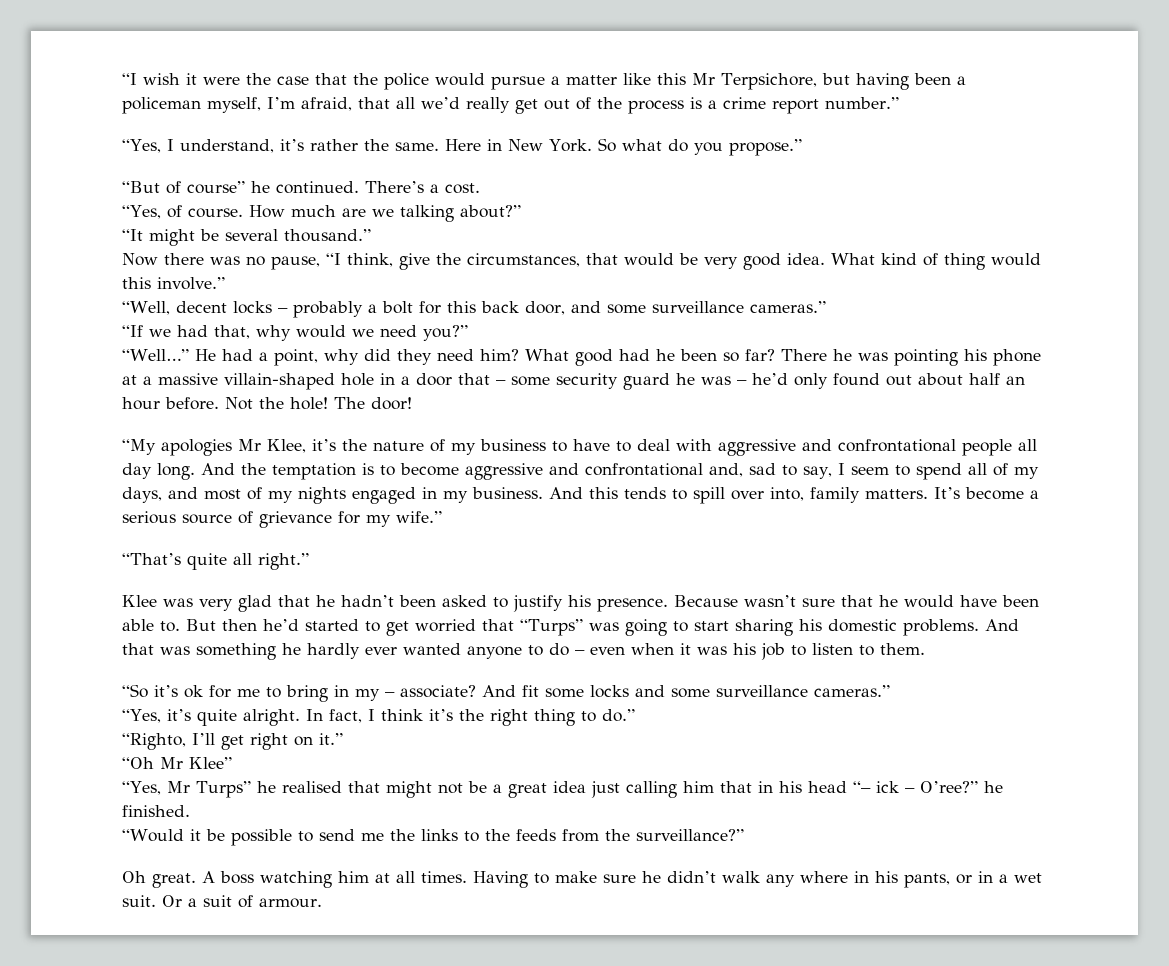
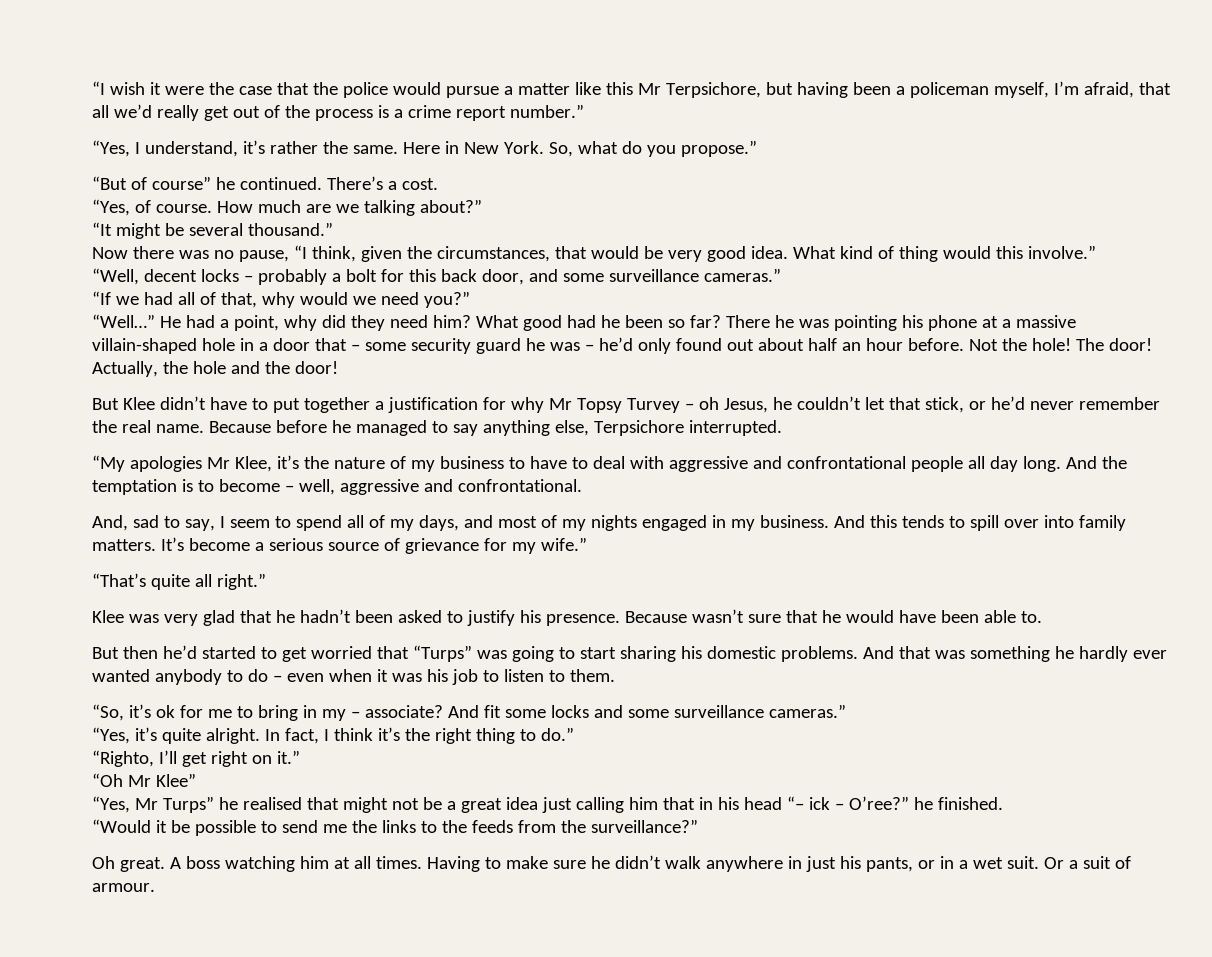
- So what do you propose.”
+ So, what do you propose.”
- Now there was no pause, “I think, give the circumstances, that would be very good idea.
+ Now there was no pause, “I think, given the circumstances, that would be very good idea.
- “If we had that, why would we need you?”
+ “If we had all of that, why would we need you?”
+ Actually, the hole and the door!
+ But Klee didn’t have to put together a justification for why Mr Topsy Turvey – oh Jesus, he couldn’t let that stick, or he’d never remember the real name. Because before he managed to say anything else, Terpsichore interrupted.
- And the temptation is to become aggressive and confrontational and, sad to say, I seem to spend all of my days, and most of my nights engaged in my business.
+ And the temptation is to become – well, aggressive and confrontational.
+ And, sad to say, I seem to spend all of my days, and most of my nights engaged in my business.
- And this tends to spill over into, family matters.
+ And this tends to spill over into family matters.
- Because wasn’t sure that he would have been able to. But then he’d started to get worried that “Turps” was going to start sharing his domestic problems.
+ Because wasn’t sure that he would have been able to.
+ But then he’d started to get worried that “Turps” was going to start sharing his domestic problems.
- And that was something he hardly ever wanted anyone to do – even when it was his job to listen to them.
+ And that was something he hardly ever wanted anybody to do – even when it was his job to listen to them.
- “So it’s ok for me to bring in my – associate?
+ “So, it’s ok for me to bring in my – associate?
- Having to make sure he didn’t walk any where in his pants, or in a wet suit.
+ Having to make sure he didn’t walk anywhere in just his pants, or in a wet suit.

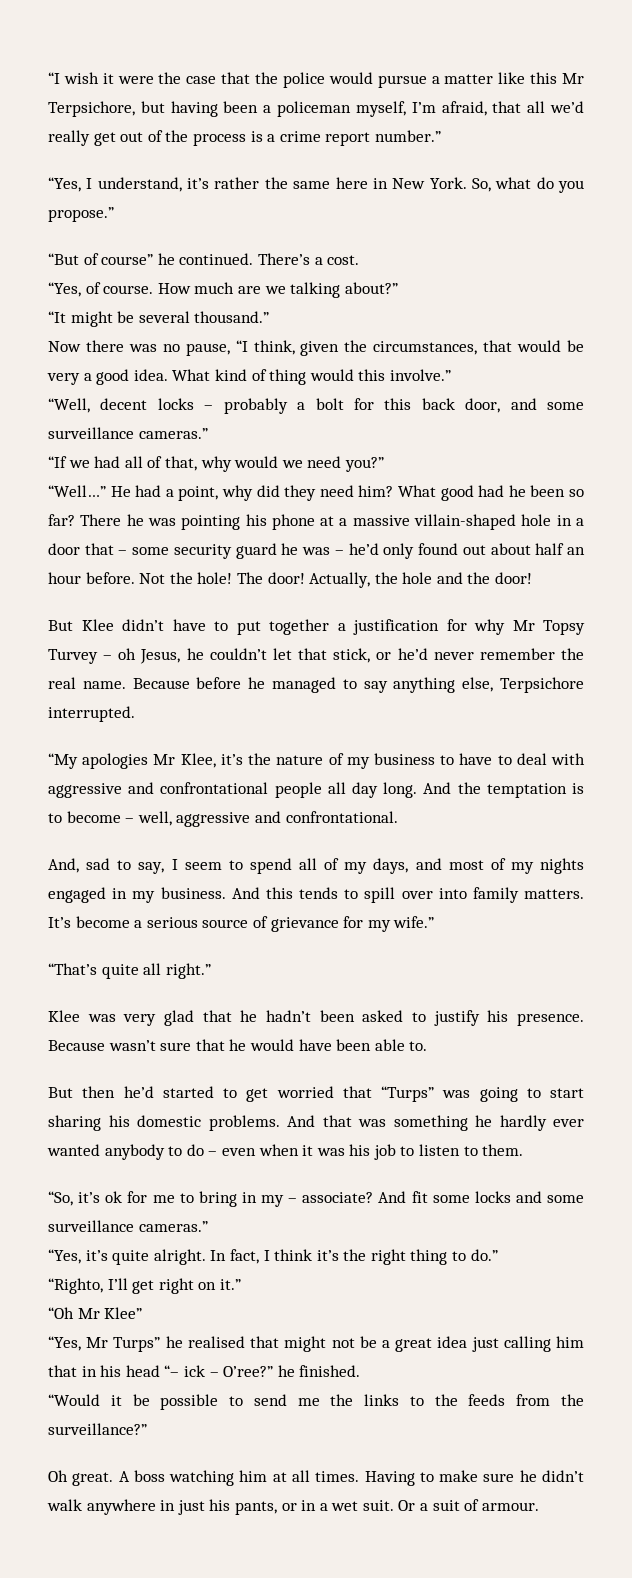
- “Yes, I understand, it’s rather the same. Here in New York.
+ “Yes, I understand, it’s rather the same here in New York.
- Now there was no pause, “I think, given the circumstances, that would be very good idea.
+ Now there was no pause, “I think, given the circumstances, that would be very a good idea.

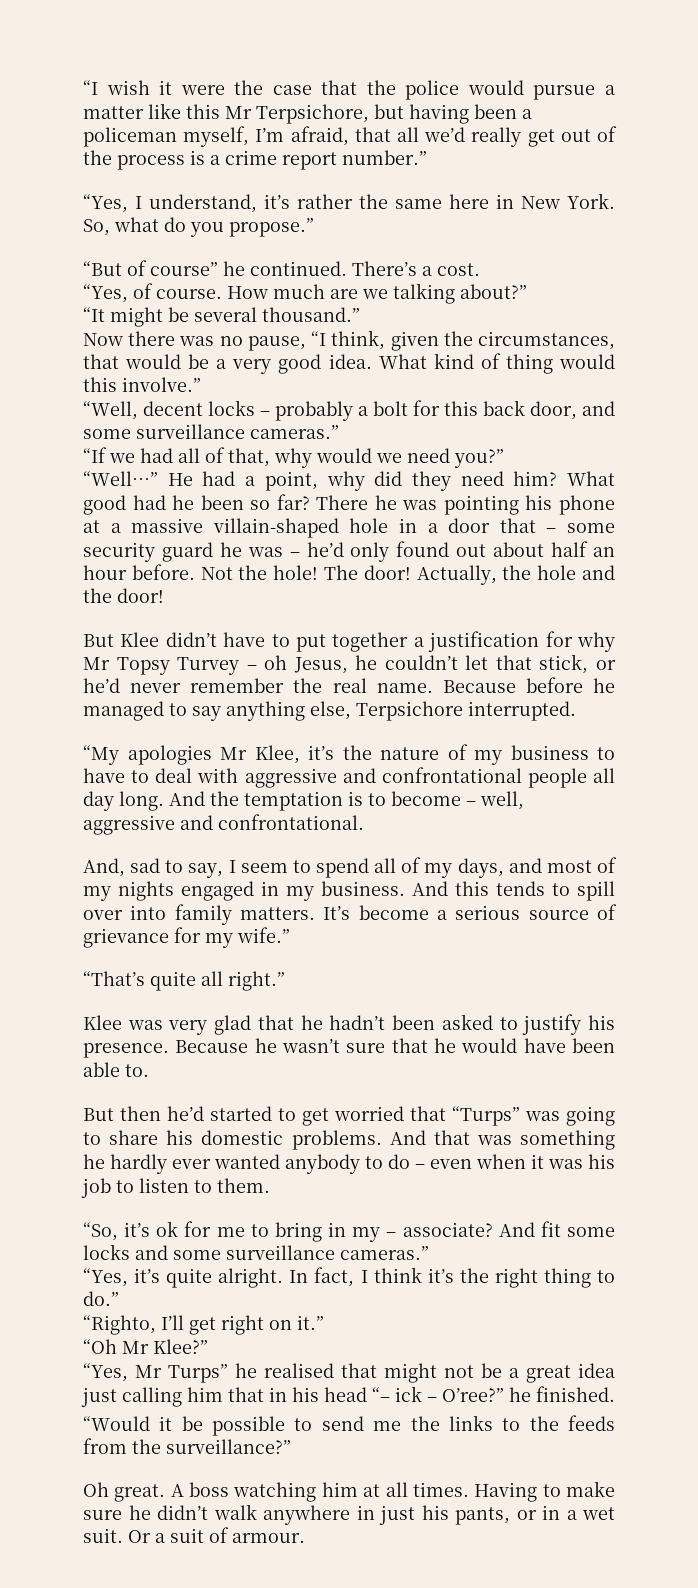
- Now there was no pause, “I think, given the circumstances, that would be very a good idea.
+ Now there was no pause, “I think, given the circumstances, that would be a very good idea.
- Because wasn’t sure that he would have been able to.
+ Because he wasn’t sure that he would have been able to.
- But then he’d started to get worried that “Turps” was going to start sharing his domestic problems.
+ But then he’d started to get worried that “Turps” was going to share his domestic problems.
- “Oh Mr Klee”
+ “Oh Mr Klee?”

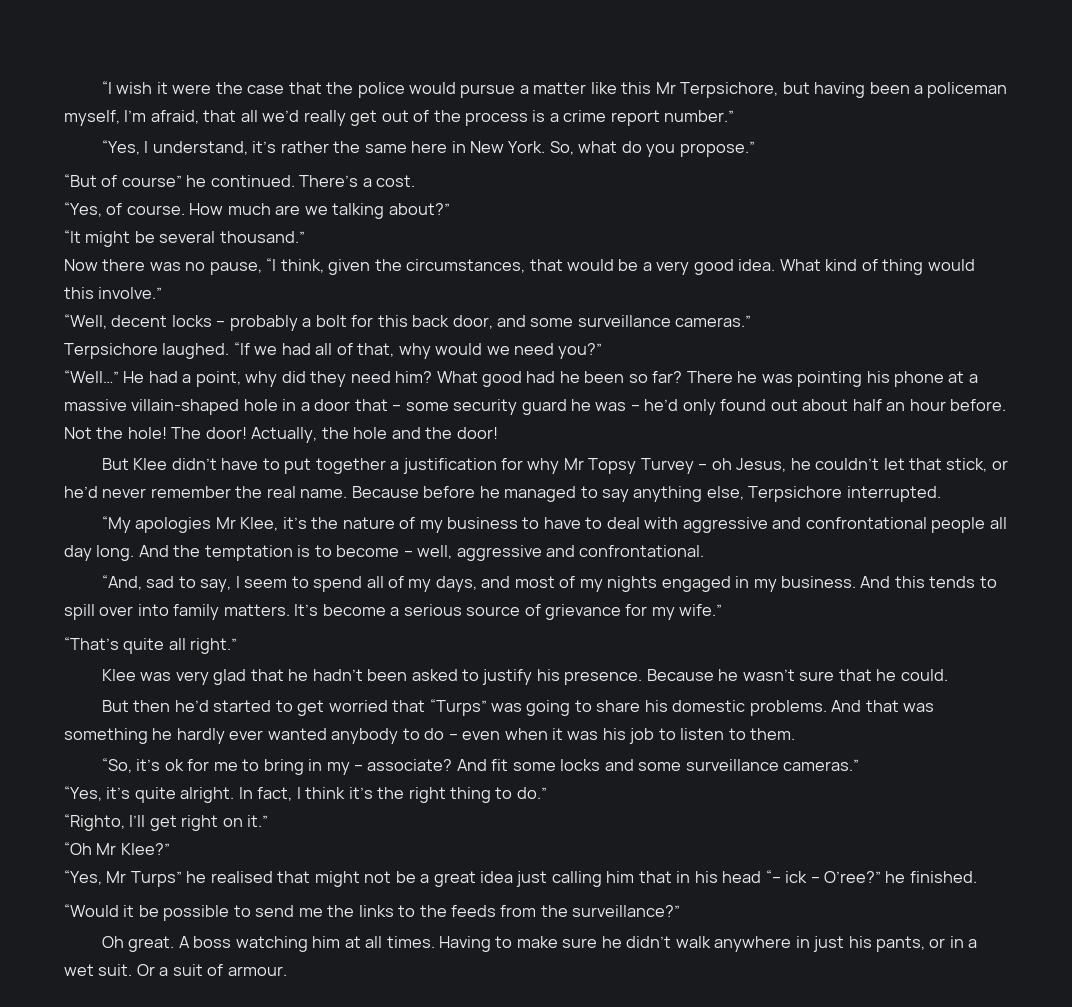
+ Terpsichore laughed.
- And, sad to say, I seem to spend all of my days, and most of my nights engaged in my business.
+ “And, sad to say, I seem to spend all of my days, and most of my nights engaged in my business.
- Because he wasn’t sure that he would have been able to.
+ Because he wasn’t sure that he could.

